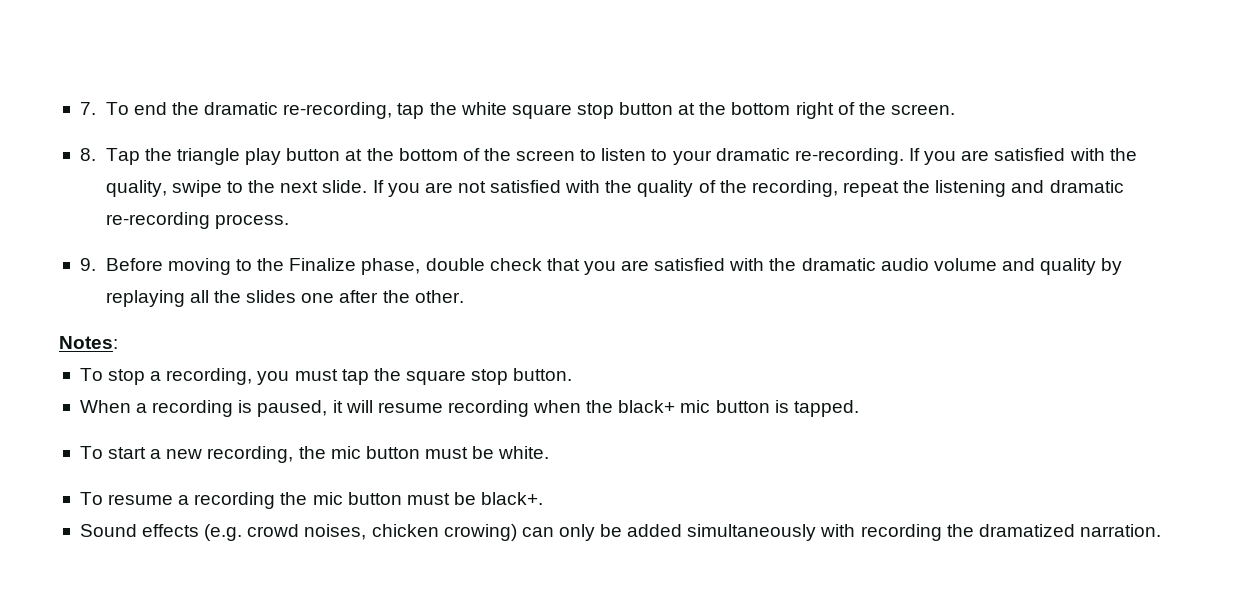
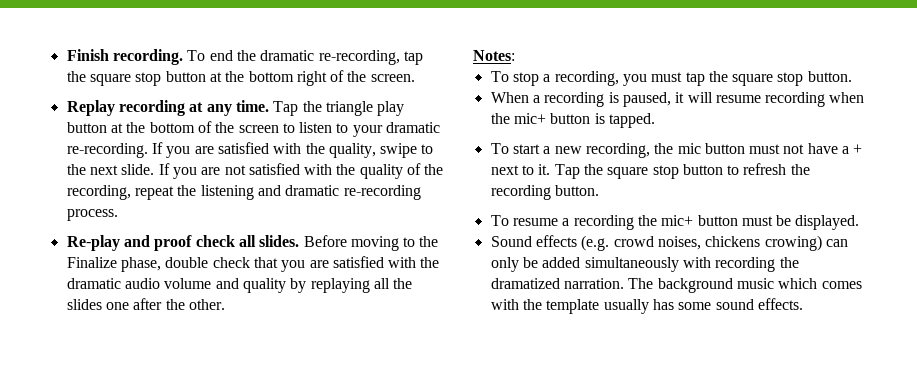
- 7. To end the dramatic re-recording, tap the white square stop button at the bottom right of the screen.
+ Finish recording. To end the dramatic re-recording, tap the square stop button at the bottom right of the screen.
- 8. Tap the triangle play button at the bottom of the screen to listen to your dramatic re-recording.
+ Replay recording at any time. Tap the triangle play button at the bottom of the screen to listen to your dramatic re-recording.
- 9. Before moving to the Finalize phase, double check that you are satisfied with the dramatic audio volume and quality by replaying all the slides one after the other.
+ Re-play and proof check all slides. Before moving to the Finalize phase, double check that you are satisfied with the dramatic audio volume and quality by replaying all the slides one after the other.
- When a recording is paused, it will resume recording when the black+ mic button is tapped.
+ When a recording is paused, it will resume recording when the mic+ button is tapped.
- To start a new recording, the mic button must be white.
+ To start a new recording, the mic button must not have a + next to it. Tap the square stop button to refresh the recording button.
- To resume a recording the mic button must be black+.
+ To resume a recording the mic+ button must be displayed.
- Sound effects (e.g. crowd noises, chicken crowing) can only be added simultaneously with recording the dramatized narration.
+ Sound effects (e.g. crowd noises, chickens crowing) can only be added simultaneously with recording the dramatized narration.
+ The background music which comes with the template usually has some sound effects.

